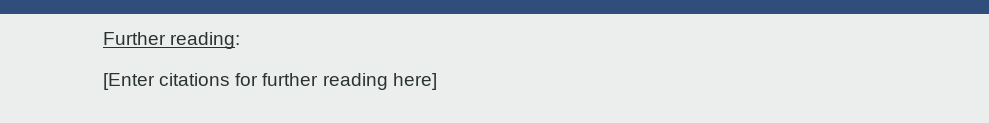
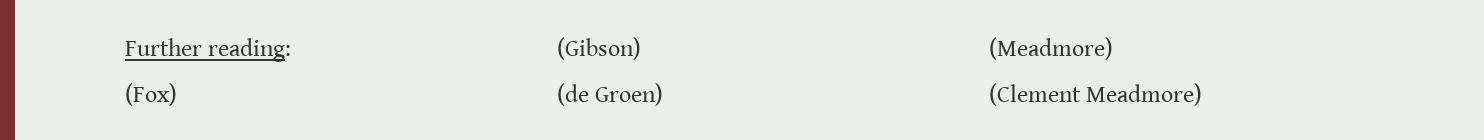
- [Enter citations for further reading here]
+ (Fox)
+ (Gibson)
+ (de Groen)
+ (Meadmore)
+ (Clement Meadmore)

